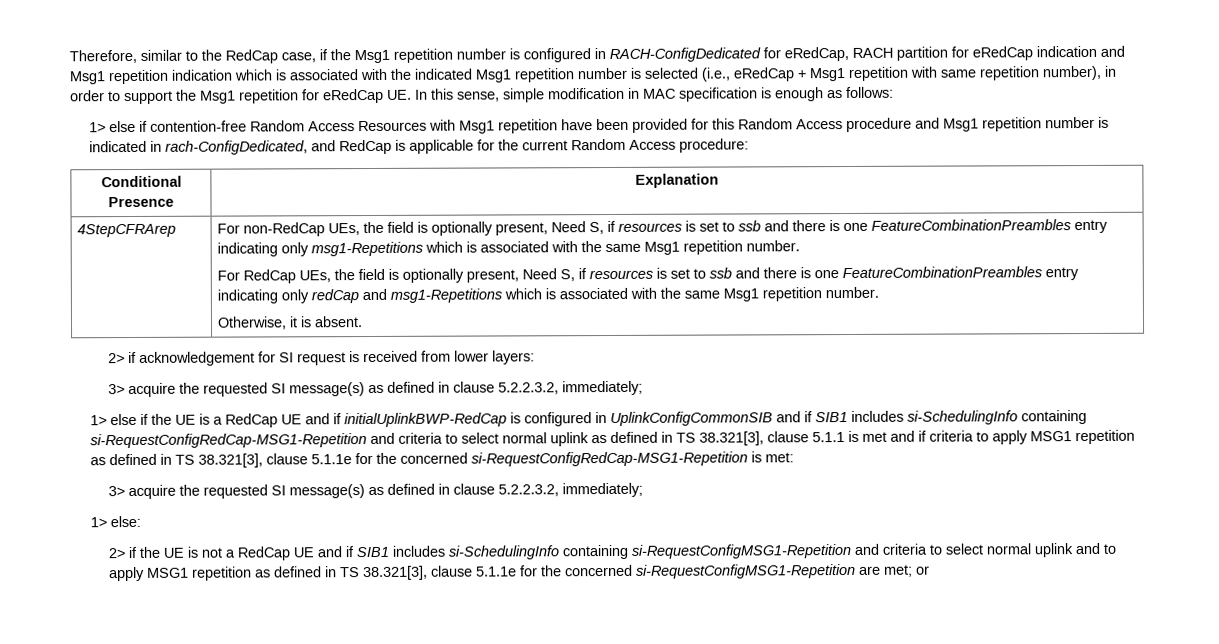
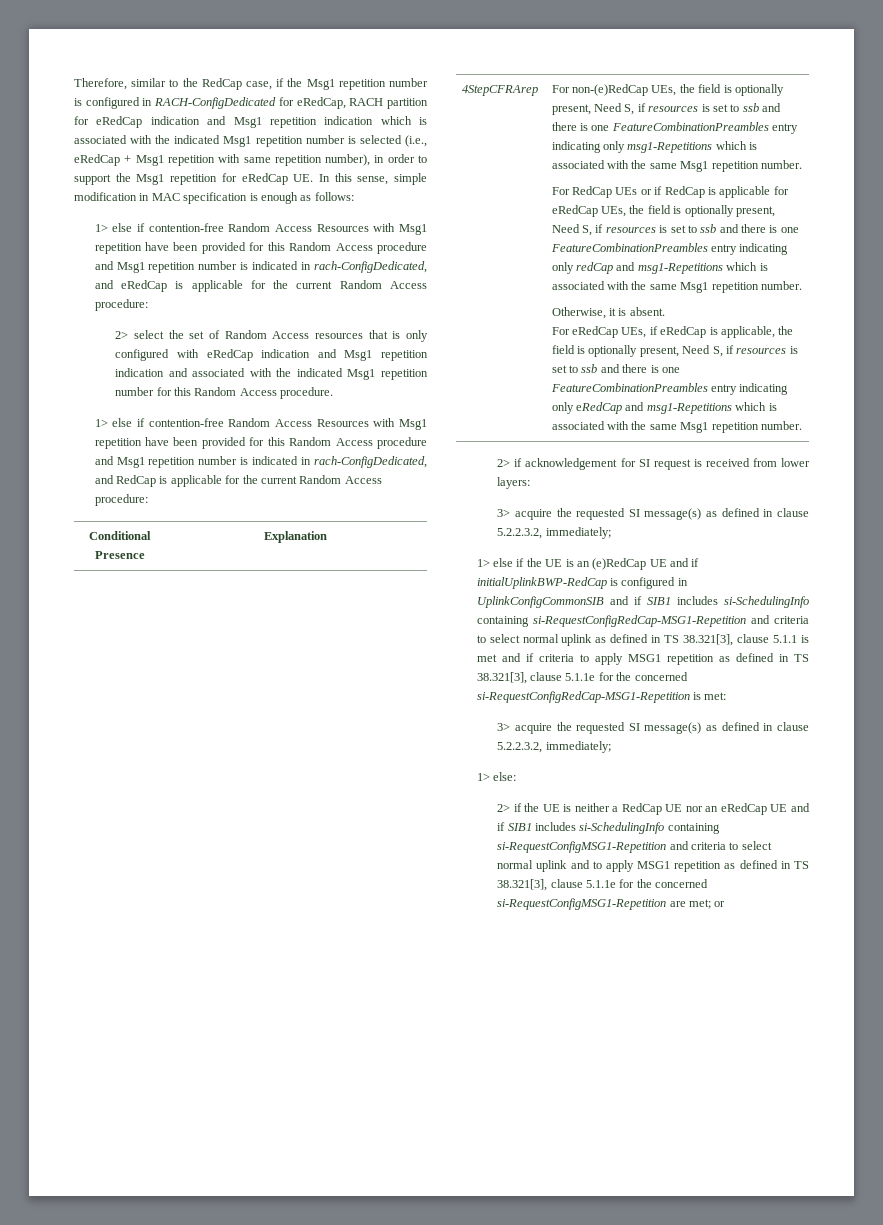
+ 1> else if contention-free Random Access Resources with Msg1 repetition have been provided for this Random Access procedure and Msg1 repetition number is indicated in rach-ConfigDedicated, and eRedCap is applicable for the current Random Access procedure:
+ 2> select the set of Random Access resources that is only configured with eRedCap indication and Msg1 repetition indication and associated with the indicated Msg1 repetition number for this Random Access procedure.
- For non-RedCap UEs, the field is optionally present, Need S, if resources is set to ssb and there is one FeatureCombinationPreambles entry indicating only msg1-Repetitions which is associated with the same Msg1 repetition number.
+ For non-(e)RedCap UEs, the field is optionally present, Need S, if resources is set to ssb and there is one FeatureCombinationPreambles entry indicating only msg1-Repetitions which is associated with the same Msg1 repetition number.
- For RedCap UEs, the field is optionally present, Need S, if resources is set to ssb and there is one FeatureCombinationPreambles entry indicating only redCap and msg1-Repetitions which is associated with the same Msg1 repetition number.
+ For RedCap UEs or if RedCap is applicable for eRedCap UEs, the field is optionally present, Need S, if resources is set to ssb and there is one FeatureCombinationPreambles entry indicating only redCap and msg1-Repetitions which is associated with the same Msg1 repetition number.
+ For eRedCap UEs, if eRedCap is applicable, the field is optionally present, Need S, if resources is set to ssb and there is one FeatureCombinationPreambles entry indicating only eRedCap and msg1-Repetitions which is associated with the same Msg1 repetition number.
- 1> else if the UE is a RedCap UE and if initialUplinkBWP-RedCap is configured in UplinkConfigCommonSIB and if SIB1 includes si-SchedulingInfo containing si-RequestConfigRedCap-MSG1-Repetition and criteria to select normal uplink as defined in TS 38.321[3], clause 5.1.1 is met and if criteria to apply MSG1 repetition as defined in TS 38.321[3], clause 5.1.1e for the concerned si-RequestConfigRedCap-MSG1-Repetition is met:
+ 1> else if the UE is an (e)RedCap UE and if initialUplinkBWP-RedCap is configured in UplinkConfigCommonSIB and if SIB1 includes si-SchedulingInfo containing si-RequestConfigRedCap-MSG1-Repetition and criteria to select normal uplink as defined in TS 38.321[3], clause 5.1.1 is met and if criteria to apply MSG1 repetition as defined in TS 38.321[3], clause 5.1.1e for the concerned si-RequestConfigRedCap-MSG1-Repetition is met:
- 2> if the UE is not a RedCap UE and if SIB1 includes si-SchedulingInfo containing si-RequestConfigMSG1-Repetition and criteria to select normal uplink and to apply MSG1 repetition as defined in TS 38.321[3], clause 5.1.1e for the concerned si-RequestConfigMSG1-Repetition are met; or
+ 2> if the UE is neither a RedCap UE nor an eRedCap UE and if SIB1 includes si-SchedulingInfo containing si-RequestConfigMSG1-Repetition and criteria to select normal uplink and to apply MSG1 repetition as defined in TS 38.321[3], clause 5.1.1e for the concerned si-RequestConfigMSG1-Repetition are met; or

